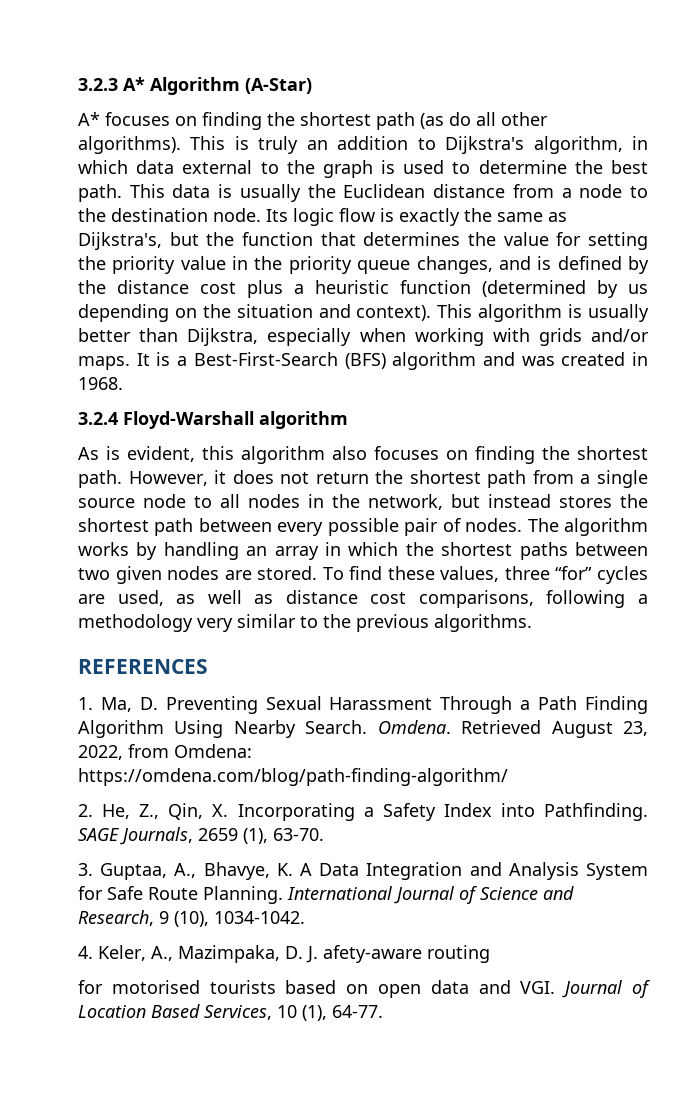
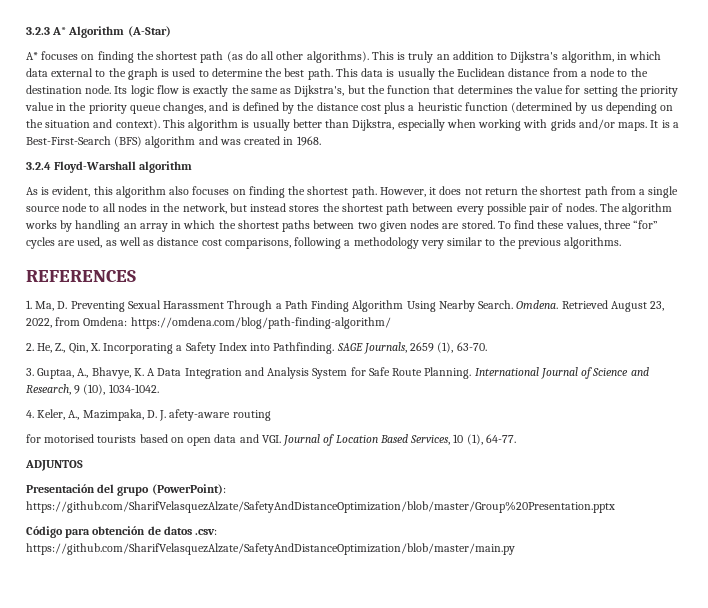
+ ADJUNTOS
+ Presentación del grupo (PowerPoint): https://github.com/SharifVelasquezAlzate/SafetyAndDistanceOptimization/blob/master/Group%20Presentation.pptx
+ Código para obtención de datos .csv: https://github.com/SharifVelasquezAlzate/SafetyAndDistanceOptimization/blob/master/main.py

